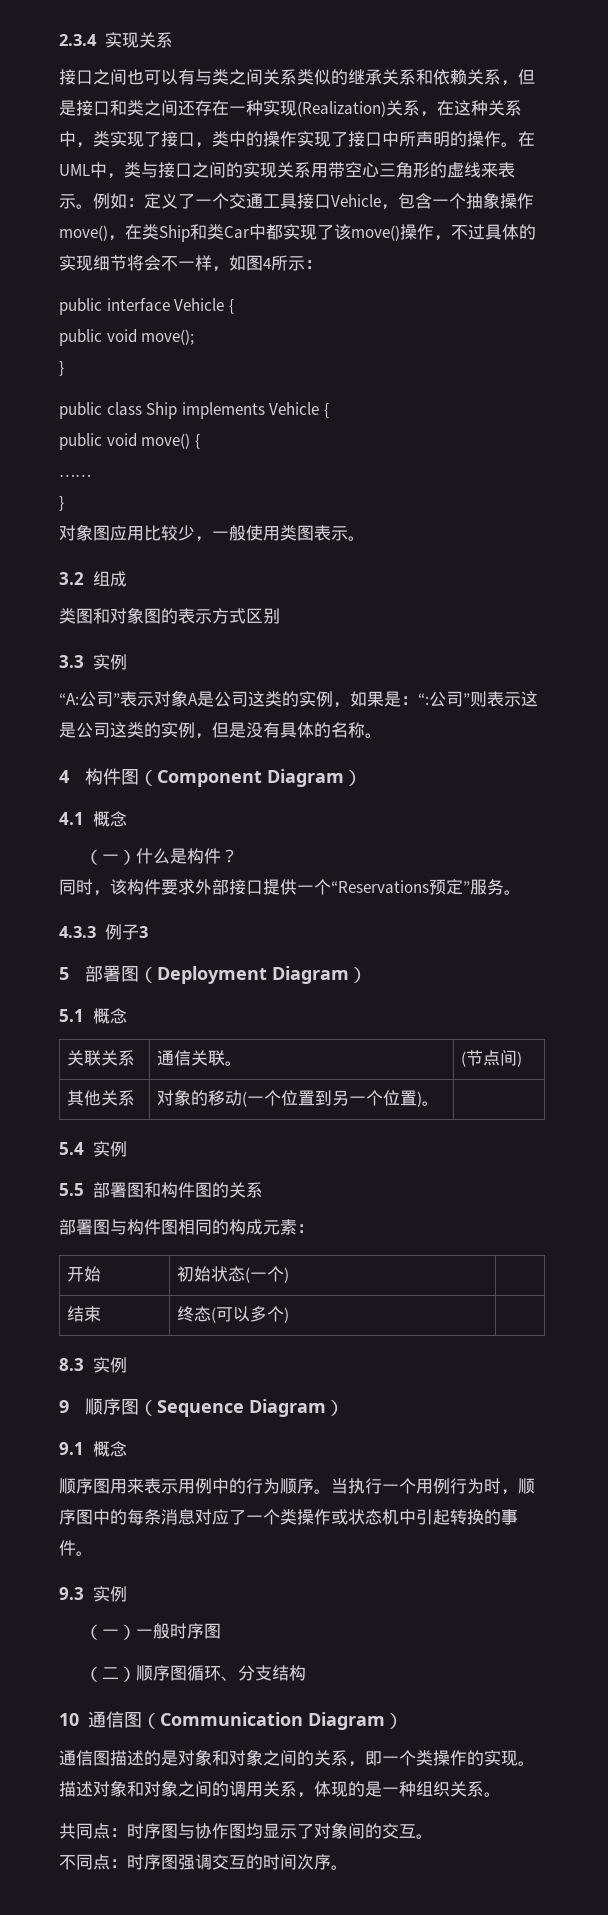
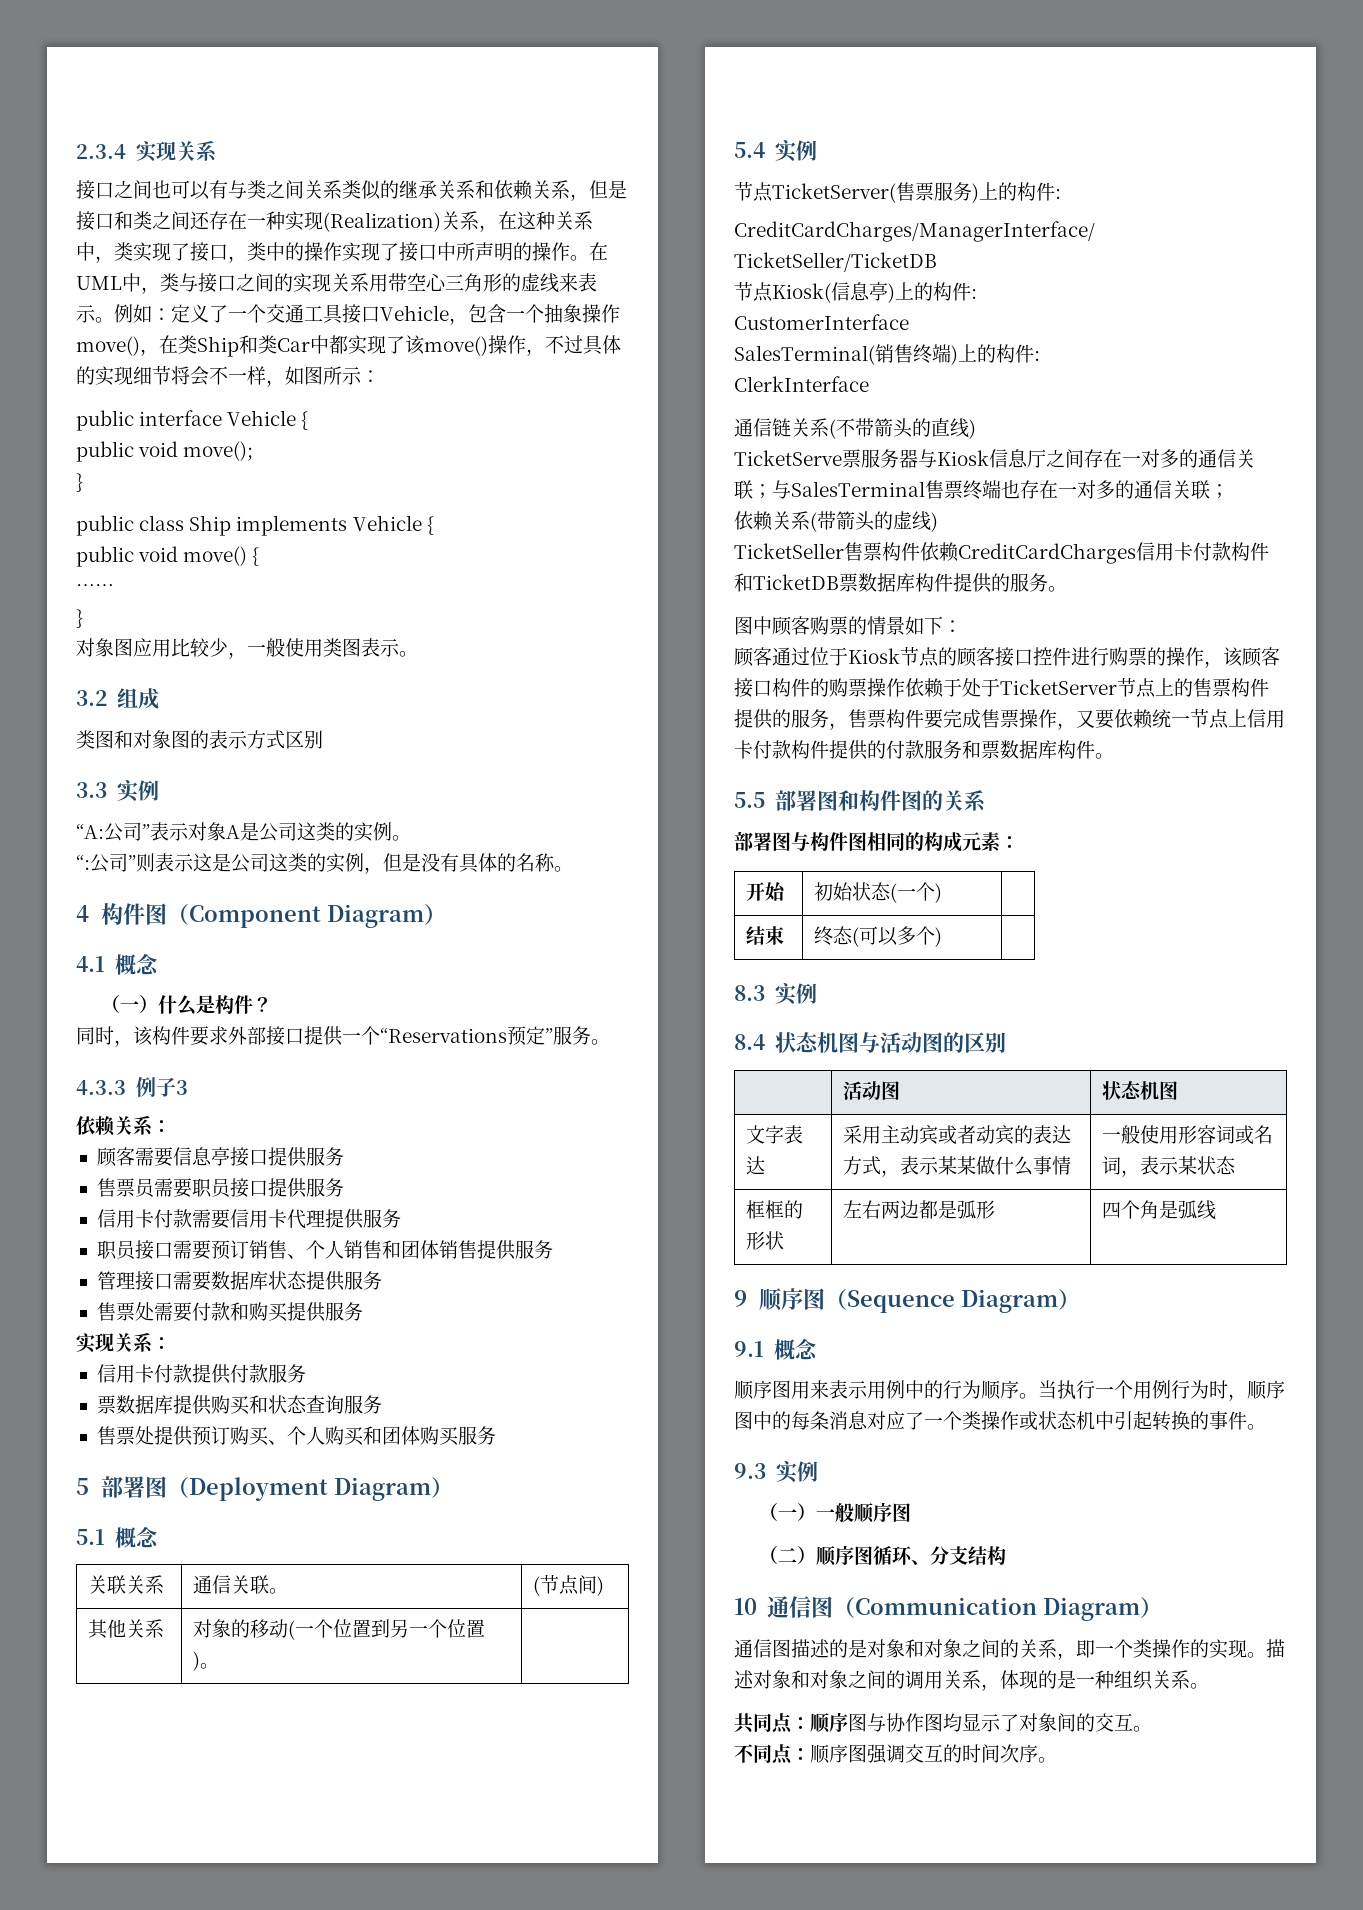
- 例如：定义了一个交通工具接口Vehicle，包含一个抽象操作move()，在类Ship和类Car中都实现了该move()操作，不过具体的实现细节将会不一样，如图4所示：
+ 例如：定义了一个交通工具接口Vehicle，包含一个抽象操作move()，在类Ship和类Car中都实现了该move()操作，不过具体的实现细节将会不一样，如图所示：
- “A:公司”表示对象A是公司这类的实例，如果是：“:公司”则表示这是公司这类的实例，但是没有具体的名称。
+ “A:公司”表示对象A是公司这类的实例。
+ “:公司”则表示这是公司这类的实例，但是没有具体的名称。
+ 依赖关系：
+ 顾客需要信息亭接口提供服务
+ 售票员需要职员接口提供服务
+ 信用卡付款需要信用卡代理提供服务
+ 职员接口需要预订销售、个人销售和团体销售提供服务
+ 管理接口需要数据库状态提供服务
+ 售票处需要付款和购买提供服务
+ 实现关系：
+ 信用卡付款提供付款服务
+ 票数据库提供购买和状态查询服务
+ 售票处提供预订购买、个人购买和团体购买服务
+ 节点TicketServer(售票服务)上的构件:
+ CreditCardCharges/ManagerInterface/ TicketSeller/TicketDB
+ 节点Kiosk(信息亭)上的构件:
+ CustomerInterface
+ SalesTerminal(销售终端)上的构件:
+ ClerkInterface
+ 通信链关系(不带箭头的直线)
+ TicketServe票服务器与Kiosk信息厅之间存在一对多的通信关联；与SalesTerminal售票终端也存在一对多的通信关联；
+ 依赖关系(带箭头的虚线)
+ TicketSeller售票构件依赖CreditCardCharges信用卡付款构件和TicketDB票数据库构件提供的服务。
+ 图中顾客购票的情景如下：
+ 顾客通过位于Kiosk节点的顾客接口控件进行购票的操作，该顾客接口构件的购票操作依赖于处于TicketServer节点上的售票构件提供的服务，售票构件要完成售票操作，又要依赖统一节点上信用卡付款构件提供的付款服务和票数据库构件。
+ 8.4状态机图与活动图的区别
+ | 活动图 | 状态机图
+ 文字表达 | 采用主动宾或者动宾的表达方式，表示某某做什么事情 | 一般使用形容词或名词，表示某状态
+ 框框的形状 | 左右两边都是弧形 | 四个角是弧线
- （一）一般时序图
+ （一）一般顺序图
- 共同点：时序图与协作图均显示了对象间的交互。
+ 共同点：顺序图与协作图均显示了对象间的交互。
- 不同点：时序图强调交互的时间次序。
+ 不同点：顺序图强调交互的时间次序。

